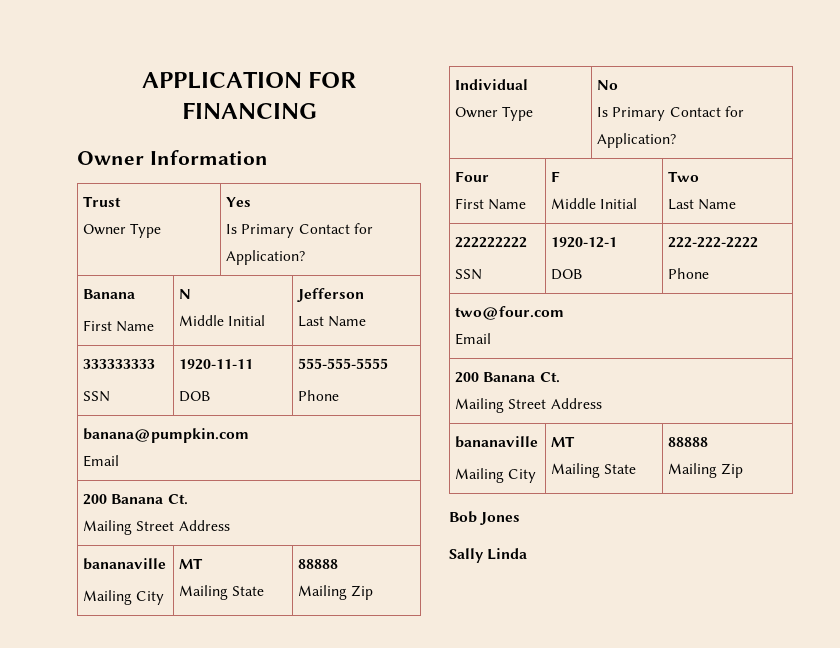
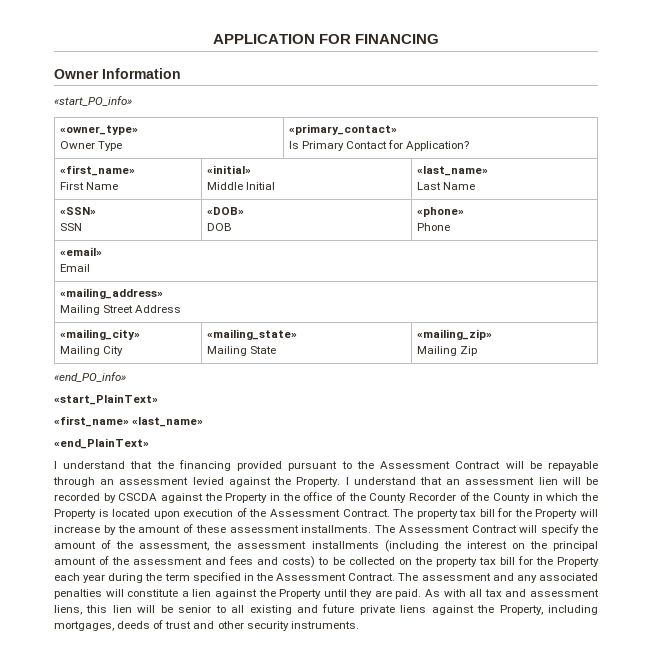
- Trust
- Owner Type | Yes
+ «start_PO_info»
+ «owner_type»
+ Owner Type | «primary_contact»
  Is Primary Contact for Application?
- Banana
- First Name | N
- Middle Initial | Jefferson
+ «first_name»
+ First Name | «initial»
+ Middle Initial | «last_name»
  Last Name
- 333333333
- SSN | 1920-11-11
- DOB | 555-555-5555
+ «SSN»
+ SSN | «DOB»
+ DOB | «phone»
  Phone
- banana@pumpkin.com
+ «email»
  Email
- 200 Banana Ct.
+ «mailing_address»
  Mailing Street Address
- bananaville
- Mailing City | MT
- Mailing State | 88888
+ «mailing_city»
+ Mailing City | «mailing_state»
+ Mailing State | «mailing_zip»
  Mailing Zip
- Individual
- Owner Type | No
- Is Primary Contact for Application?
- Four
- First Name | F
- Middle Initial | Two
- Last Name
- 222222222
- SSN | 1920-12-1
- DOB | 222-222-2222
- Phone
- two@four.com
- Email
- 200 Banana Ct.
- Mailing Street Address
- bananaville
- Mailing City | MT
- Mailing State | 88888
- Mailing Zip
- Bob Jones
- Sally Linda
+ «end_PO_info»
+ «start_PlainText»
+ «first_name» «last_name»
+ «end_PlainText»
+ I understand that the financing provided pursuant to the Assessment Contract will be repayable through an assessment levied against the Property. I understand that an assessment lien will be recorded by CSCDA against the Property in the office of the County Recorder of the County in which the Property is located upon execution of the Assessment Contract. The property tax bill for the Property will increase by the amount of these assessment installments. The Assessment Contract will specify the amount of the assessment, the assessment installments (including the interest on the principal amount of the assessment and fees and costs) to be collected on the property tax bill for the Property each year during the term specified in the Assessment Contract. The assessment and any associated penalties will constitute a lien against the Property until they are paid. As with all tax and assessment liens, this lien will be senior to all existing and future private liens against the Property, including mortgages, deeds of trust and other security instruments.

